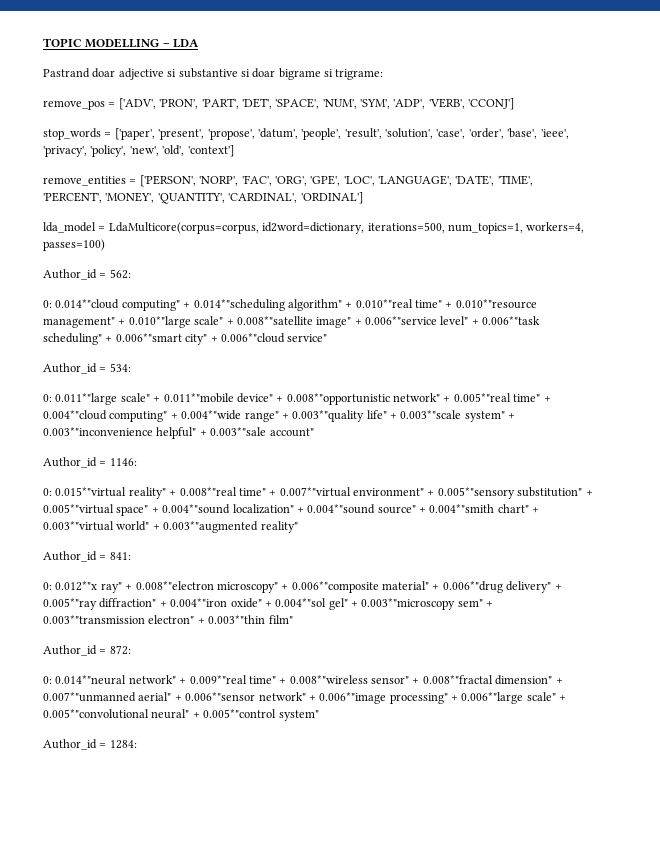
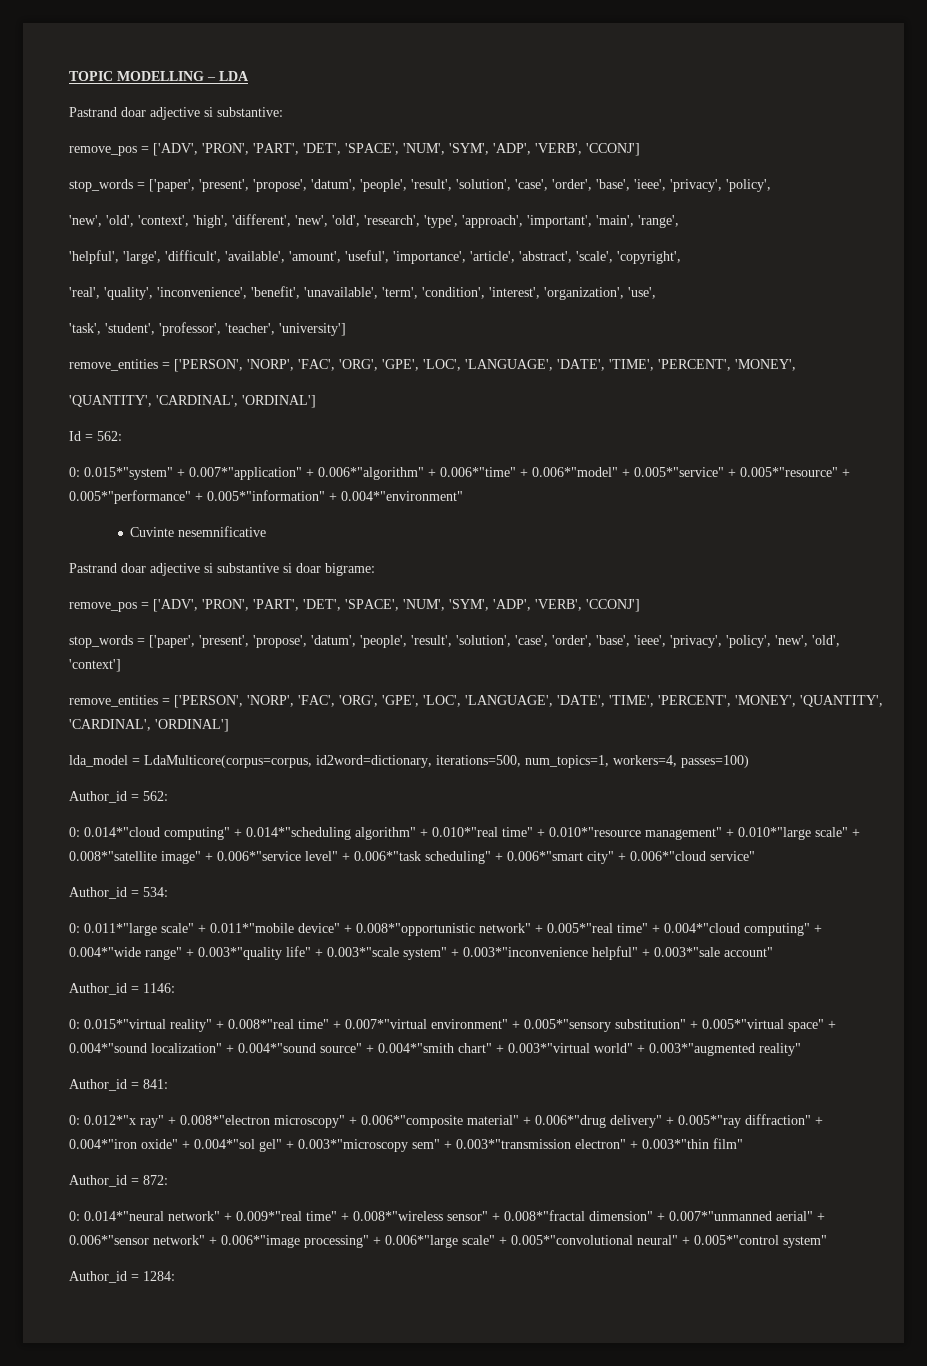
+ Pastrand doar adjective si substantive:
+ remove_pos = ['ADV', 'PRON', 'PART', 'DET', 'SPACE', 'NUM', 'SYM', 'ADP', 'VERB', 'CCONJ']
+ stop_words = ['paper', 'present', 'propose', 'datum', 'people', 'result', 'solution', 'case', 'order', 'base', 'ieee', 'privacy', 'policy',
+ 'new', 'old', 'context', 'high', 'different', 'new', 'old', 'research', 'type', 'approach', 'important', 'main', 'range',
+ 'helpful', 'large', 'difficult', 'available', 'amount', 'useful', 'importance', 'article', 'abstract', 'scale', 'copyright',
+ 'real', 'quality', 'inconvenience', 'benefit', 'unavailable', 'term', 'condition', 'interest', 'organization', 'use',
+ 'task', 'student', 'professor', 'teacher', 'university']
+ remove_entities = ['PERSON', 'NORP', 'FAC', 'ORG', 'GPE', 'LOC', 'LANGUAGE', 'DATE', 'TIME', 'PERCENT', 'MONEY',
+ 'QUANTITY', 'CARDINAL', 'ORDINAL']
+ Id = 562:
+ 0: 0.015*"system" + 0.007*"application" + 0.006*"algorithm" + 0.006*"time" + 0.006*"model" + 0.005*"service" + 0.005*"resource" + 0.005*"performance" + 0.005*"information" + 0.004*"environment"
+ Cuvinte nesemnificative
- Pastrand doar adjective si substantive si doar bigrame si trigrame:
+ Pastrand doar adjective si substantive si doar bigrame:

